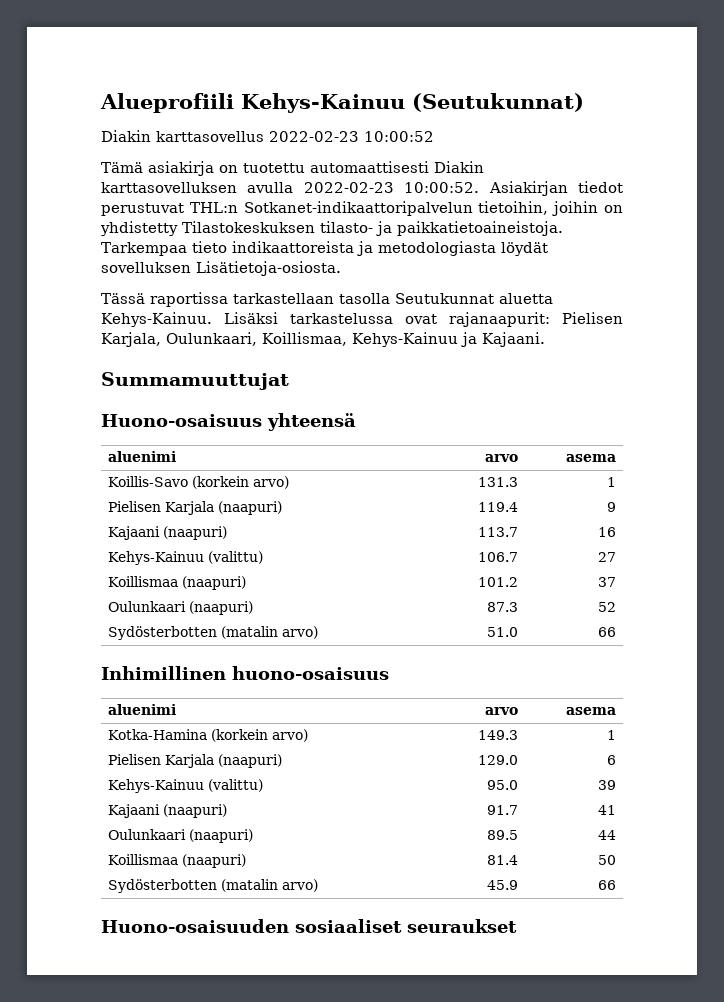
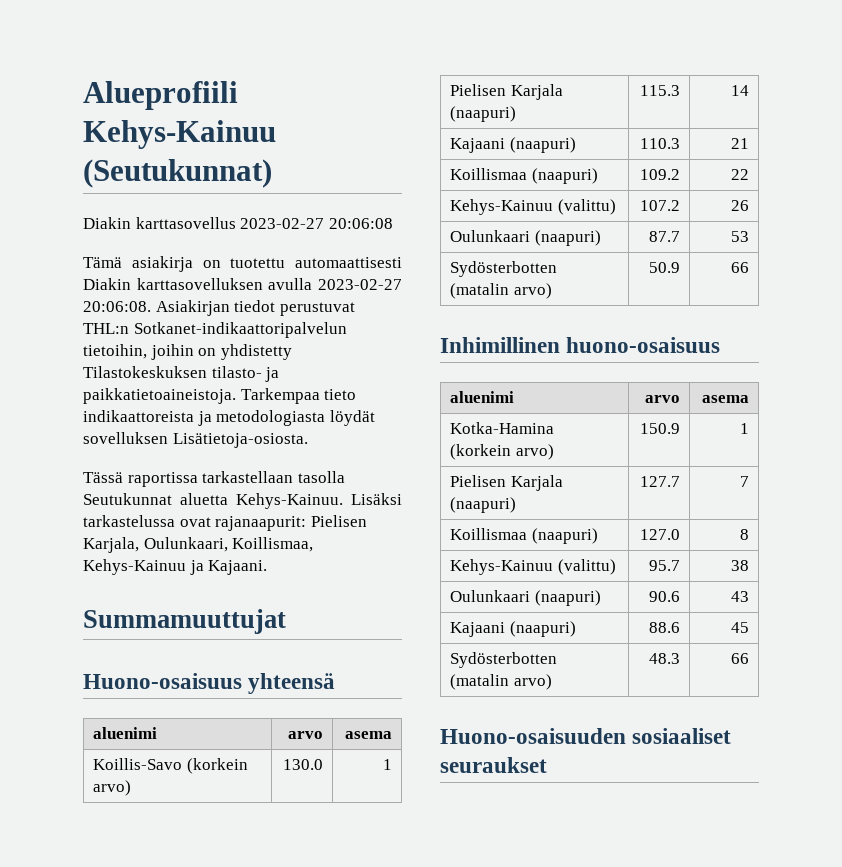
- Diakin karttasovellus 2022-02-23 10:00:52
+ Diakin karttasovellus 2023-02-27 20:06:08
- Tämä asiakirja on tuotettu automaattisesti Diakin karttasovelluksen avulla 2022-02-23 10:00:52.
+ Tämä asiakirja on tuotettu automaattisesti Diakin karttasovelluksen avulla 2023-02-27 20:06:08.
- Koillis-Savo (korkein arvo) | 131.3 | 1
- Pielisen Karjala (naapuri) | 119.4 | 9
- Kajaani (naapuri) | 113.7 | 16
- Kehys-Kainuu (valittu) | 106.7 | 27
- Koillismaa (naapuri) | 101.2 | 37
- Oulunkaari (naapuri) | 87.3 | 52
- Sydösterbotten (matalin arvo) | 51.0 | 66
+ Koillis-Savo (korkein arvo) | 130.0 | 1
+ Pielisen Karjala (naapuri) | 115.3 | 14
+ Kajaani (naapuri) | 110.3 | 21
+ Koillismaa (naapuri) | 109.2 | 22
+ Kehys-Kainuu (valittu) | 107.2 | 26
+ Oulunkaari (naapuri) | 87.7 | 53
+ Sydösterbotten (matalin arvo) | 50.9 | 66
- Kotka-Hamina (korkein arvo) | 149.3 | 1
- Pielisen Karjala (naapuri) | 129.0 | 6
- Kehys-Kainuu (valittu) | 95.0 | 39
- Kajaani (naapuri) | 91.7 | 41
- Oulunkaari (naapuri) | 89.5 | 44
- Koillismaa (naapuri) | 81.4 | 50
- Sydösterbotten (matalin arvo) | 45.9 | 66
+ Kotka-Hamina (korkein arvo) | 150.9 | 1
+ Pielisen Karjala (naapuri) | 127.7 | 7
+ Koillismaa (naapuri) | 127.0 | 8
+ Kehys-Kainuu (valittu) | 95.7 | 38
+ Oulunkaari (naapuri) | 90.6 | 43
+ Kajaani (naapuri) | 88.6 | 45
+ Sydösterbotten (matalin arvo) | 48.3 | 66

